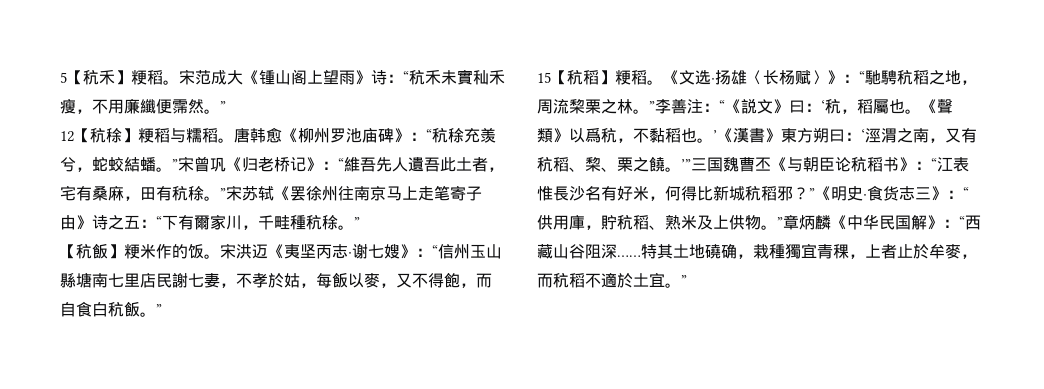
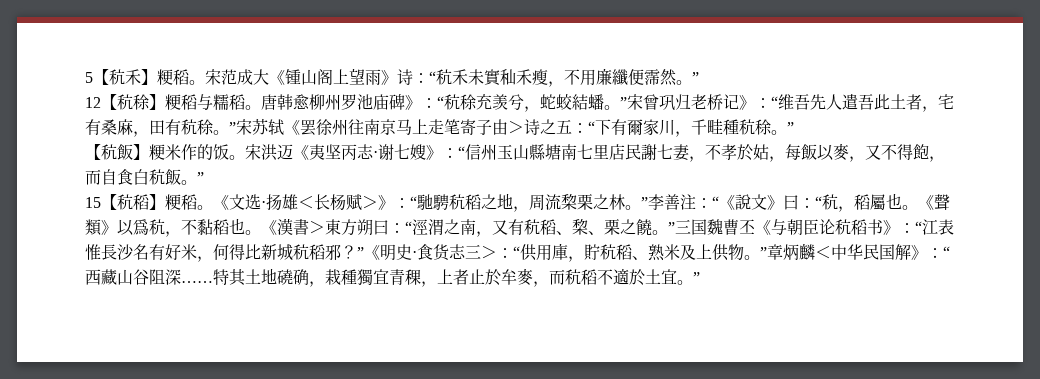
- 唐韩愈《柳州罗池庙碑》：“秔稌充羡兮，蛇蛟結蟠。”宋曾巩《归老桥记》：“維吾先人遺吾此土者，宅有桑麻，田有秔稌。”宋苏轼《罢徐州往南京马上走笔寄子由》诗之五：“下有爾家川，千畦種秔稌。”
+ 唐韩愈柳州罗池庙碑》：“秔稌充羡兮，蛇蛟結蟠。”宋曾巩归老桥记》：“维吾先人遣吾此土者，宅有桑麻，田有秔稌。”宋苏轼《罢徐州往南京马上走笔寄子由＞诗之五：“下有爾家川，千畦種秔稌。”
- 《文选·扬雄〈长杨赋〉》：“馳騁秔稻之地，周流棃栗之林。”李善注：“《説文》曰：‘秔，稻屬也。
+ 《文选·扬雄＜长杨赋＞》：“馳騁秔稻之地，周流棃栗之林。”李善注：“《說文》曰：“秔，稻屬也。
- 《聲類》以爲秔，不黏稻也。’《漢書》東方朔曰：
+ 《聲類》以爲秔，不黏稻也。《漢書＞東方朔曰：
- ‘涇渭之南，又有秔稻、棃、栗之饒。’”三国魏曹丕《与朝臣论秔稻书》：
+ “涇渭之南，又有秔稻、棃、栗之饒。”三国魏曹丕《与朝臣论秔稻书》：
- “江表惟長沙名有好米，何得比新城秔稻邪？”《明史·食货志三》：
+ “江表惟長沙名有好米，何得比新城秔稻邪？”《明史·食货志三＞：
- “供用庫，貯秔稻、熟米及上供物。”章炳麟《中华民国解》：
+ “供用庫，貯秔稻、熟米及上供物。”章炳麟＜中华民国解》：

